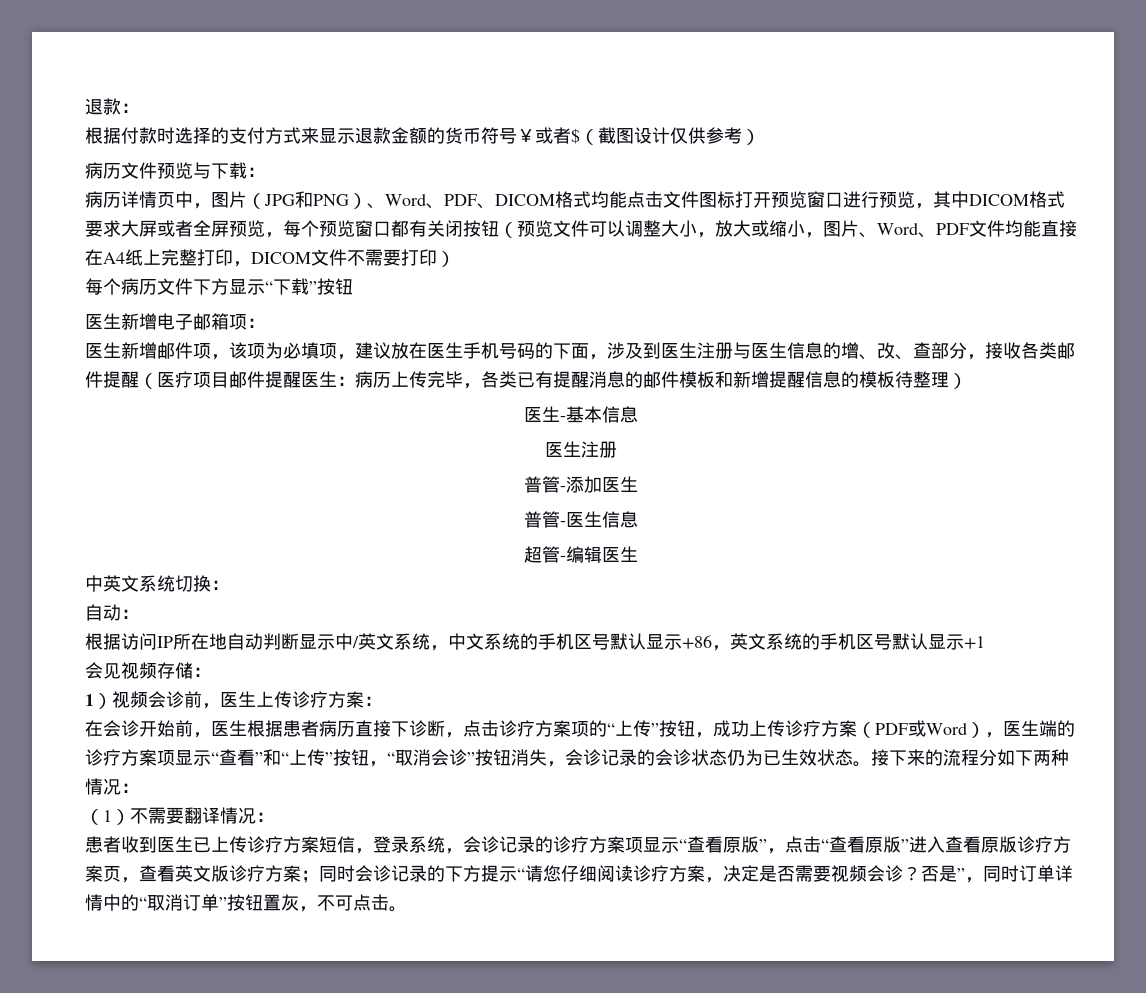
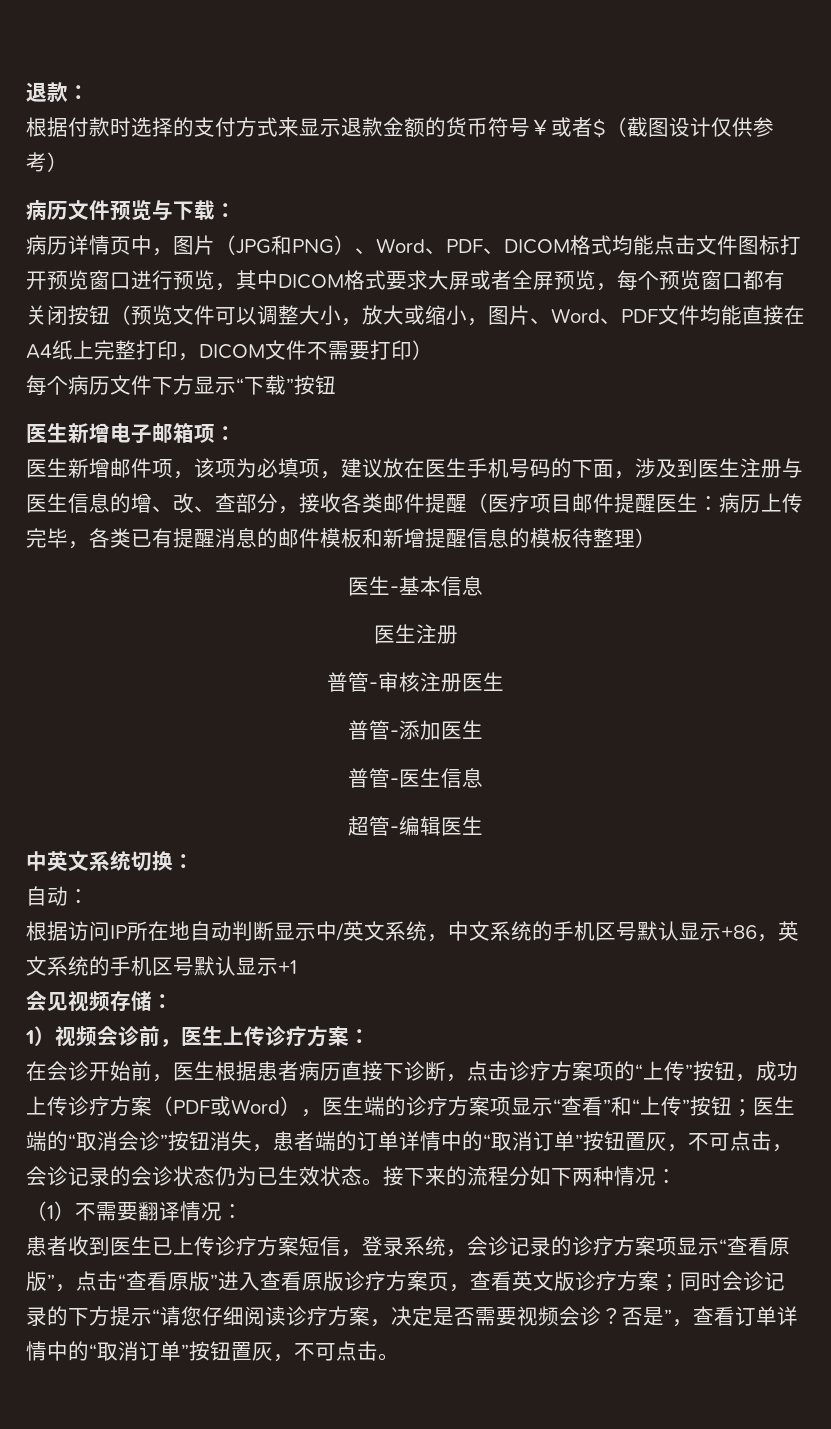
+ 普管-审核注册医生
- 在会诊开始前，医生根据患者病历直接下诊断，点击诊疗方案项的“上传”按钮，成功上传诊疗方案（PDF或Word），医生端的诊疗方案项显示“查看”和“上传”按钮，“取消会诊”按钮消失，会诊记录的会诊状态仍为已生效状态。
+ 在会诊开始前，医生根据患者病历直接下诊断，点击诊疗方案项的“上传”按钮，成功上传诊疗方案（PDF或Word），医生端的诊疗方案项显示“查看”和“上传”按钮；医生端的“取消会诊”按钮消失，患者端的订单详情中的“取消订单”按钮置灰，不可点击，会诊记录的会诊状态仍为已生效状态。
- 否是”，同时订单详情中的“取消订单”按钮置灰，不可点击。
+ 否是”，查看订单详情中的“取消订单”按钮置灰，不可点击。

